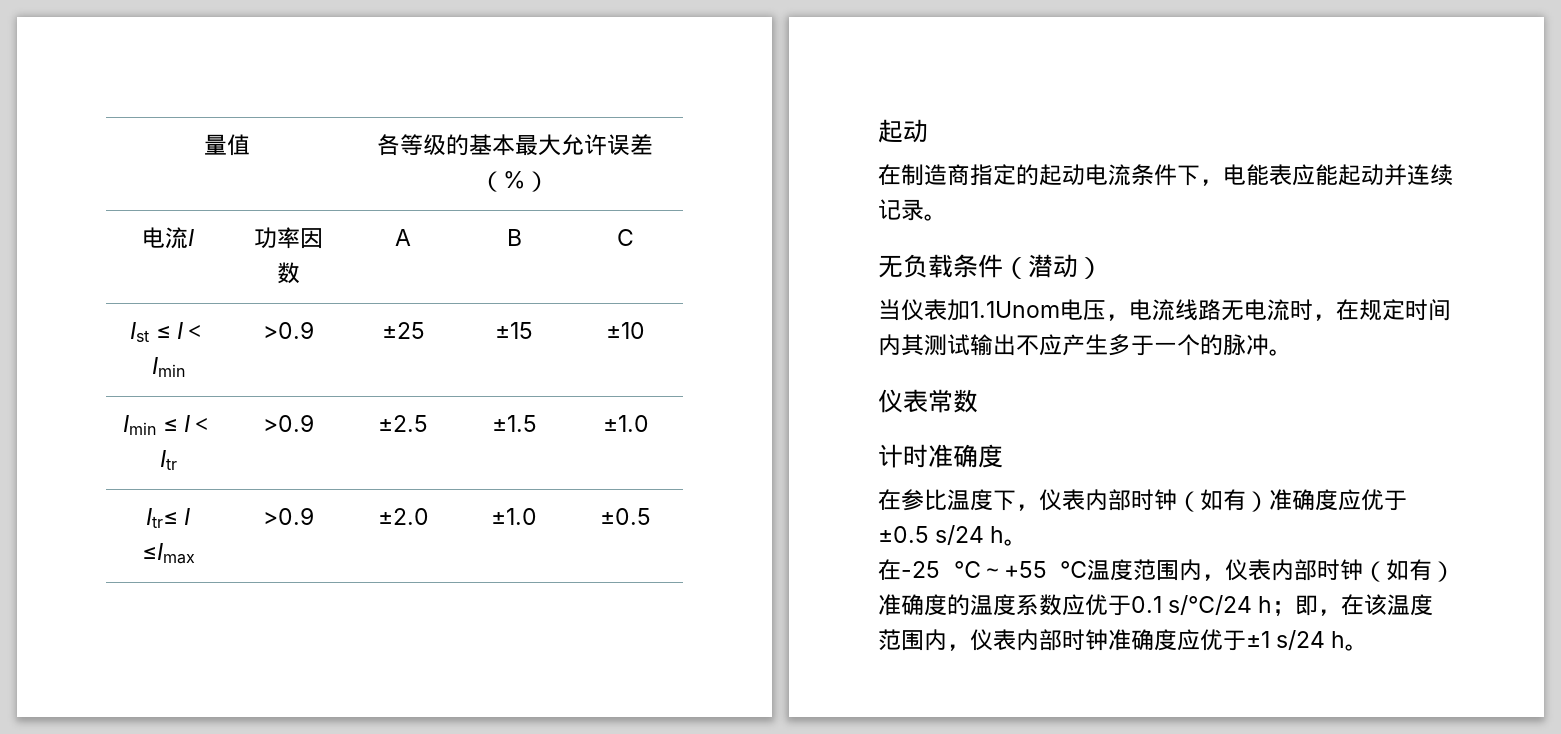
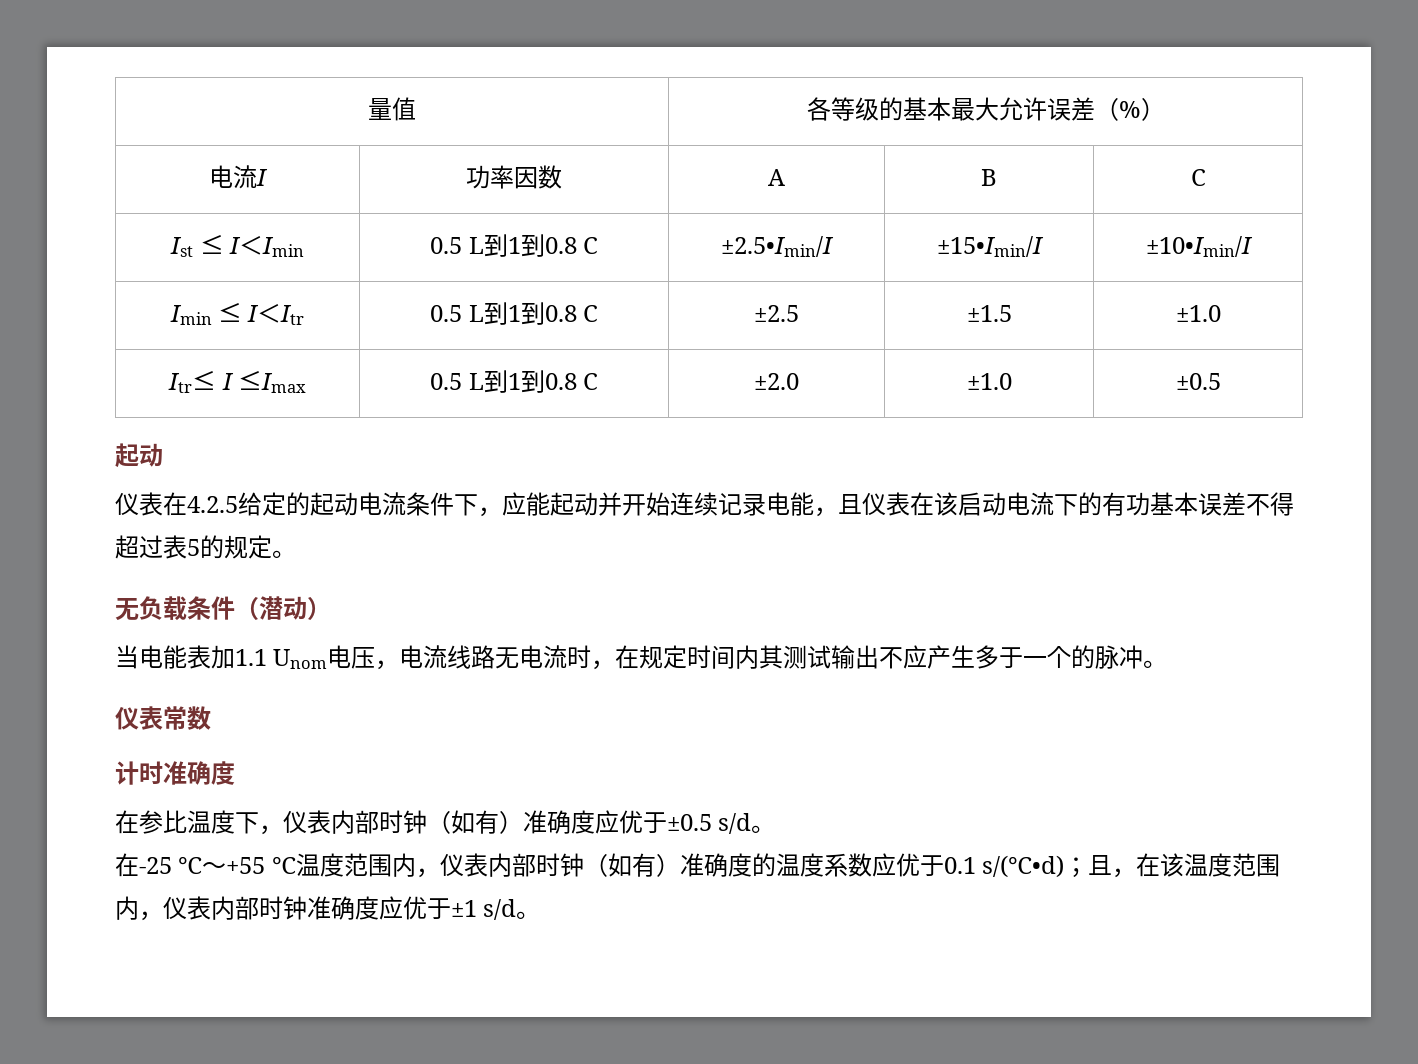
- Ist ≤ I＜Imin | >0.9 | ±25 | ±15 | ±10
+ Ist ≤ I＜Imin | 0.5 L到1到0.8 C | ±2.5•Imin/I | ±15•Imin/I | ±10•Imin/I
- Imin ≤ I＜Itr | >0.9 | ±2.5 | ±1.5 | ±1.0
+ Imin ≤ I＜Itr | 0.5 L到1到0.8 C | ±2.5 | ±1.5 | ±1.0
- Itr≤ I ≤Imax | >0.9 | ±2.0 | ±1.0 | ±0.5
+ Itr≤ I ≤Imax | 0.5 L到1到0.8 C | ±2.0 | ±1.0 | ±0.5
- 在制造商指定的起动电流条件下，电能表应能起动并连续记录。
+ 仪表在4.2.5给定的起动电流条件下，应能起动并开始连续记录电能，且仪表在该启动电流下的有功基本误差不得超过表5的规定。
- 当仪表加1.1Unom电压，电流线路无电流时，在规定时间内其测试输出不应产生多于一个的脉冲。
+ 当电能表加1.1 Unom电压，电流线路无电流时，在规定时间内其测试输出不应产生多于一个的脉冲。
- 在参比温度下，仪表内部时钟（如有）准确度应优于±0.5 s/24 h。
+ 在参比温度下，仪表内部时钟（如有）准确度应优于±0.5 s/d。
- 在-25 ℃～+55 ℃温度范围内，仪表内部时钟（如有）准确度的温度系数应优于0.1 s/℃/24 h；即，在该温度范围内，仪表内部时钟准确度应优于±1 s/24 h。
+ 在-25 ℃～+55 ℃温度范围内，仪表内部时钟（如有）准确度的温度系数应优于0.1 s/(℃•d)；且，在该温度范围内，仪表内部时钟准确度应优于±1 s/d。

